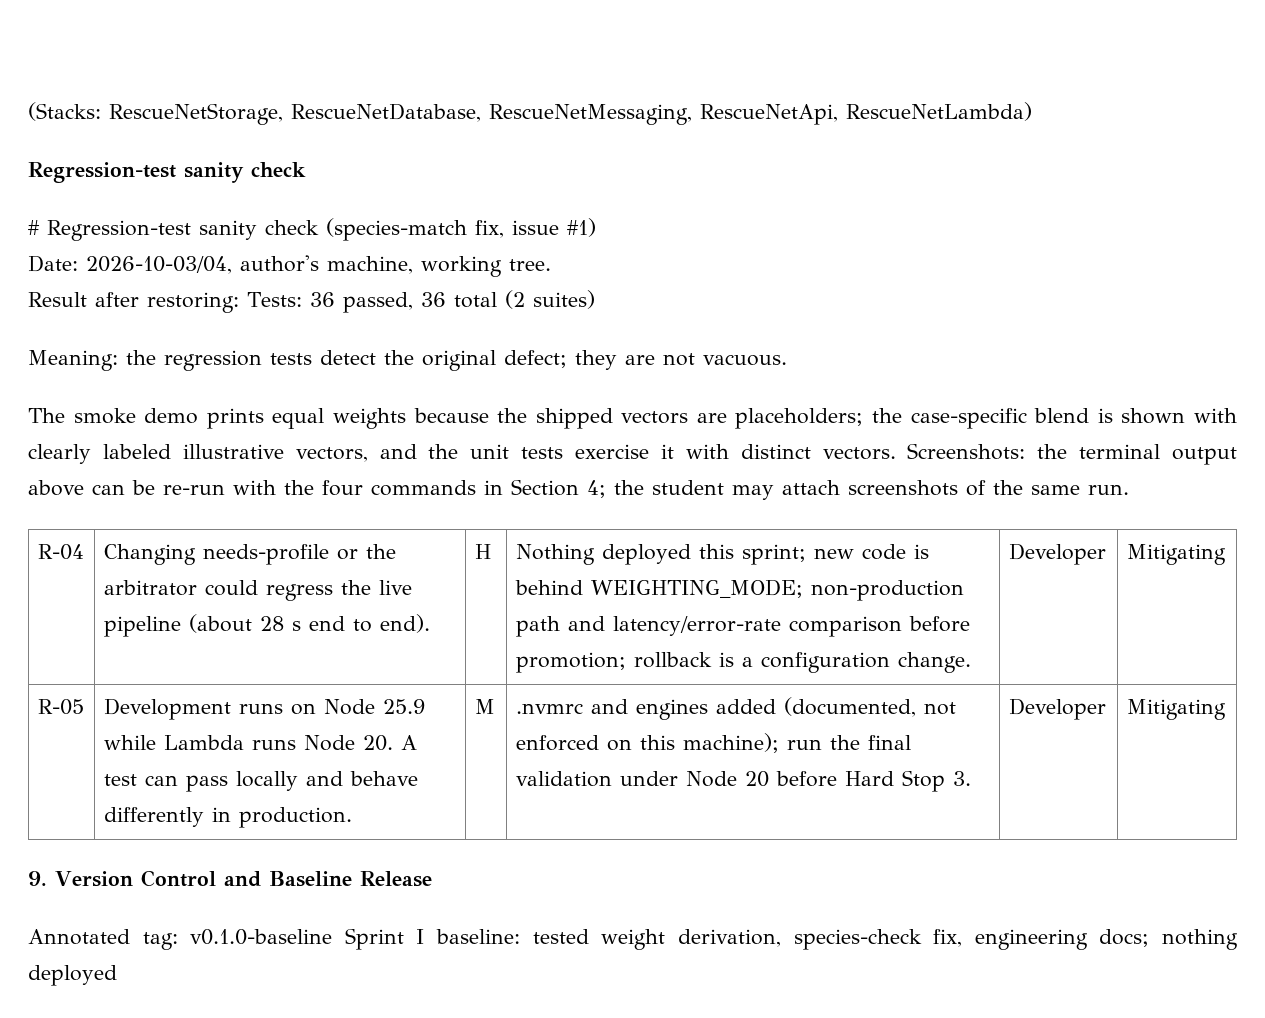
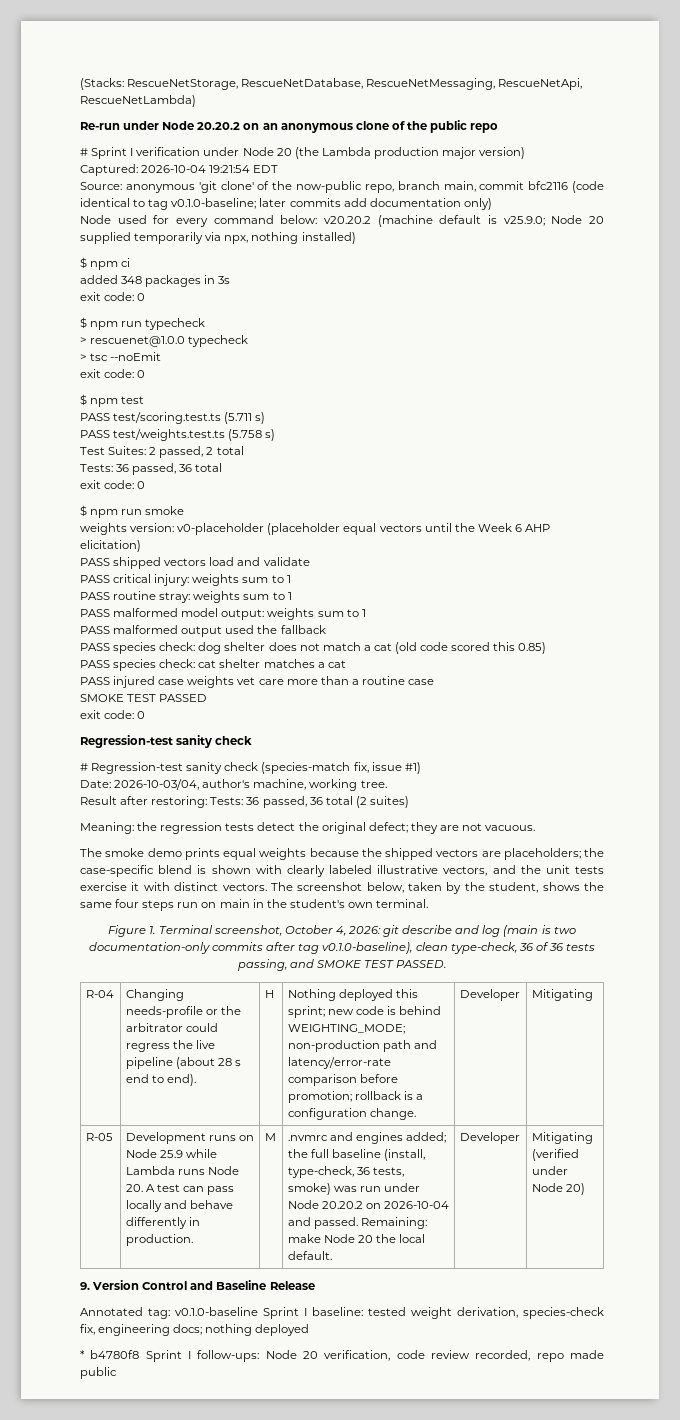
+ Re-run under Node 20.20.2 on an anonymous clone of the public repo
+ # Sprint I verification under Node 20 (the Lambda production major version)
+ Captured: 2026-10-04 19:21:54 EDT
+ Source: anonymous 'git clone' of the now-public repo, branch main, commit bfc2116 (code identical to tag v0.1.0-baseline; later commits add documentation only)
+ Node used for every command below: v20.20.2 (machine default is v25.9.0; Node 20 supplied temporarily via npx, nothing installed)
+ $ npm ci
+ added 348 packages in 3s
+ exit code: 0
+ $ npm run typecheck
+ > rescuenet@1.0.0 typecheck
+ > tsc --noEmit
+ exit code: 0
+ $ npm test
+ PASS test/scoring.test.ts (5.711 s)
+ PASS test/weights.test.ts (5.758 s)
+ Test Suites: 2 passed, 2 total
+ Tests: 36 passed, 36 total
+ exit code: 0
+ $ npm run smoke
+ weights version: v0-placeholder (placeholder equal vectors until the Week 6 AHP elicitation)
+ PASS shipped vectors load and validate
+ PASS critical injury: weights sum to 1
+ PASS routine stray: weights sum to 1
+ PASS malformed model output: weights sum to 1
+ PASS malformed output used the fallback
+ PASS species check: dog shelter does not match a cat (old code scored this 0.85)
+ PASS species check: cat shelter matches a cat
+ PASS injured case weights vet care more than a routine case
+ SMOKE TEST PASSED
+ exit code: 0
- Screenshots: the terminal output above can be re-run with the four commands in Section 4; the student may attach screenshots of the same run.
+ The screenshot below, taken by the student, shows the same four steps run on main in the student's own terminal.
+ Figure 1. Terminal screenshot, October 4, 2026: git describe and log (main is two documentation-only commits after tag v0.1.0-baseline), clean type-check, 36 of 36 tests passing, and SMOKE TEST PASSED.
- .nvmrc and engines added (documented, not enforced on this machine); run the final validation under Node 20 before Hard Stop 3. | Developer | Mitigating
+ .nvmrc and engines added; the full baseline (install, type-check, 36 tests, smoke) was run under Node 20.20.2 on 2026-10-04 and passed. Remaining: make Node 20 the local default. | Developer | Mitigating (verified under Node 20)
+ * b4780f8 Sprint I follow-ups: Node 20 verification, code review recorded, repo made public

